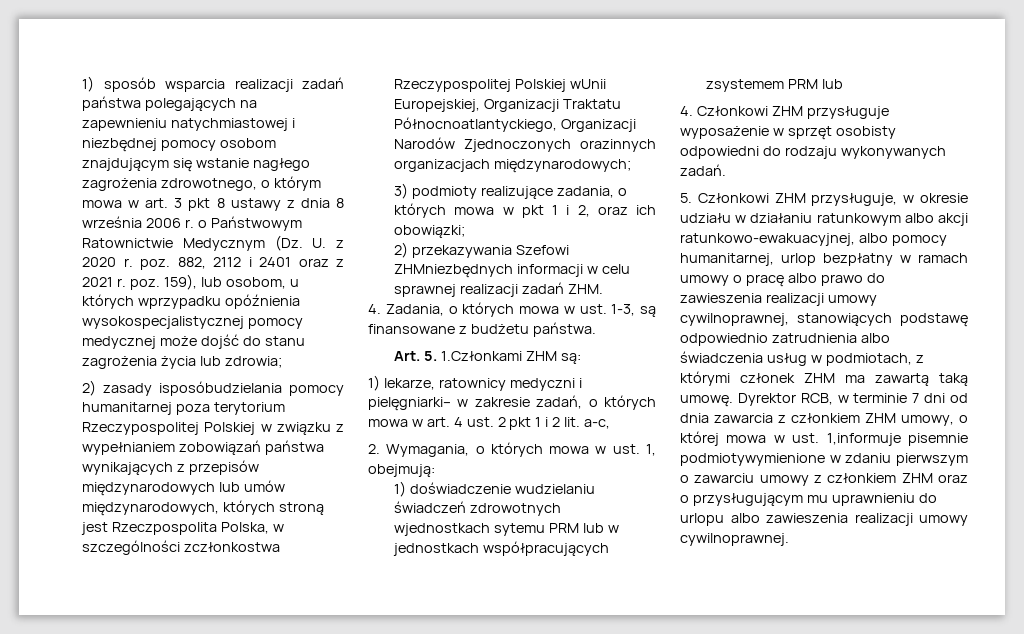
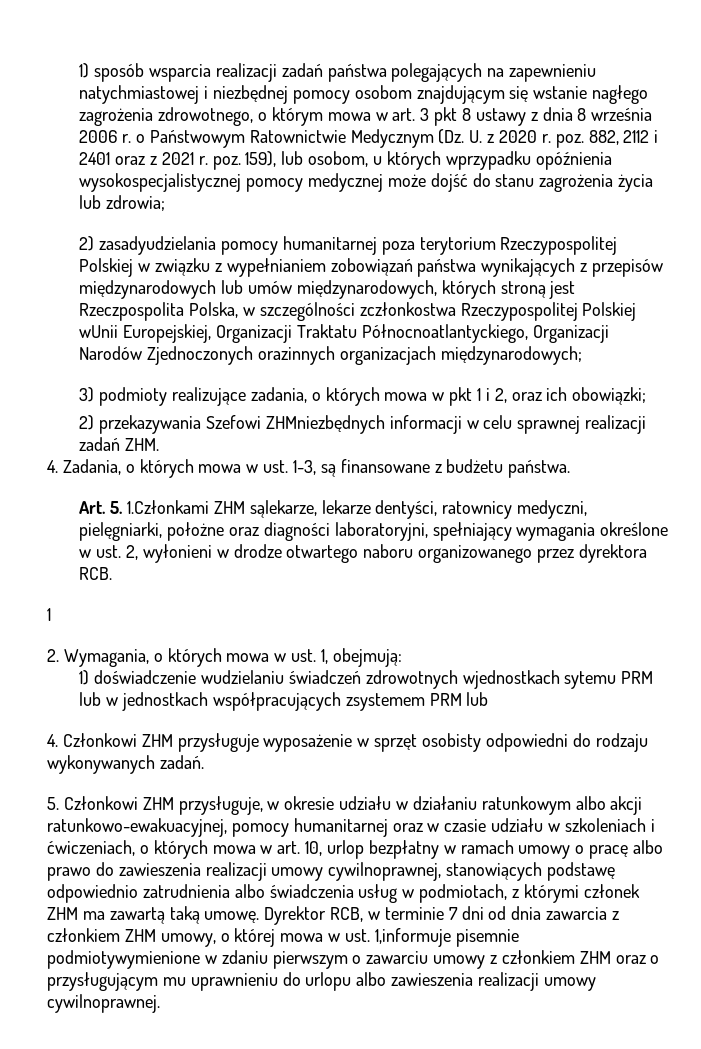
- 2) zasady isposóbudzielania pomocy humanitarnej poza terytorium Rzeczypospolitej Polskiej w związku z wypełnianiem zobowiązań państwa wynikających z przepisów międzynarodowych lub umów międzynarodowych, których stroną jest Rzeczpospolita Polska, w szczególności zczłonkostwa Rzeczypospolitej Polskiej wUnii Europejskiej, Organizacji Traktatu Północnoatlantyckiego, Organizacji Narodów Zjednoczonych orazinnych organizacjach międzynarodowych;
+ 2) zasadyudzielania pomocy humanitarnej poza terytorium Rzeczypospolitej Polskiej w związku z wypełnianiem zobowiązań państwa wynikających z przepisów międzynarodowych lub umów międzynarodowych, których stroną jest Rzeczpospolita Polska, w szczególności zczłonkostwa Rzeczypospolitej Polskiej wUnii Europejskiej, Organizacji Traktatu Północnoatlantyckiego, Organizacji Narodów Zjednoczonych orazinnych organizacjach międzynarodowych;
- Art. 5. 1.Członkami ZHM są:
- 1) lekarze, ratownicy medyczni i pielęgniarki– w zakresie zadań, o których mowa w art. 4 ust. 2 pkt 1 i 2 lit. a-c,
+ Art. 5. 1.Członkami ZHM sąlekarze, lekarze dentyści, ratownicy medyczni, pielęgniarki, położne oraz diagności laboratoryjni, spełniający wymagania określone w ust. 2, wyłonieni w drodze otwartego naboru organizowanego przez dyrektora RCB.
+ 1
- 5. Członkowi ZHM przysługuje, w okresie udziału w działaniu ratunkowym albo akcji ratunkowo-ewakuacyjnej, albo pomocy humanitarnej, urlop bezpłatny w ramach umowy o pracę albo prawo do zawieszenia realizacji umowy cywilnoprawnej, stanowiących podstawę odpowiednio zatrudnienia albo świadczenia usług w podmiotach, z którymi członek ZHM ma zawartą taką umowę.
+ 5. Członkowi ZHM przysługuje, w okresie udziału w działaniu ratunkowym albo akcji ratunkowo-ewakuacyjnej, pomocy humanitarnej oraz w czasie udziału w szkoleniach i ćwiczeniach, o których mowa w art. 10, urlop bezpłatny w ramach umowy o pracę albo prawo do zawieszenia realizacji umowy cywilnoprawnej, stanowiących podstawę odpowiednio zatrudnienia albo świadczenia usług w podmiotach, z którymi członek ZHM ma zawartą taką umowę.

